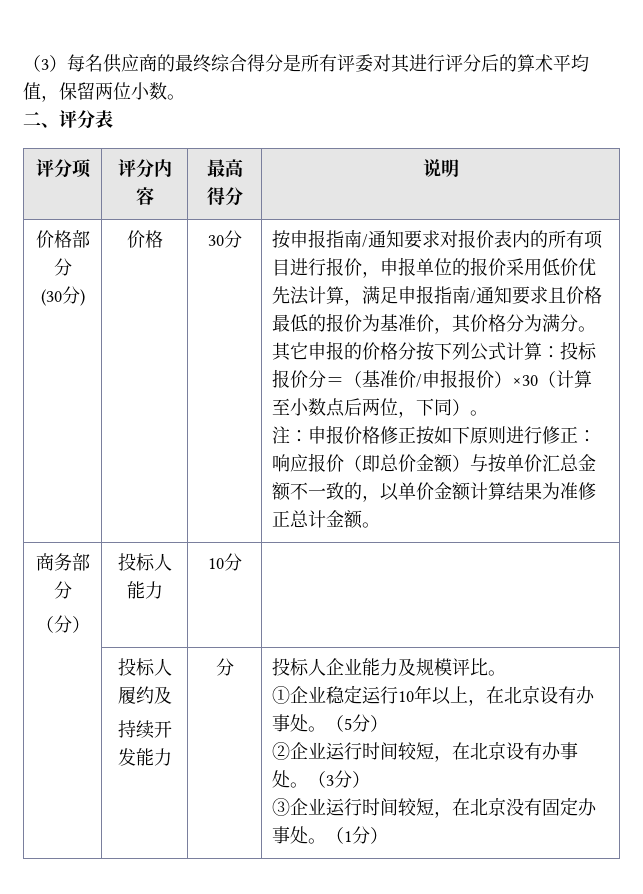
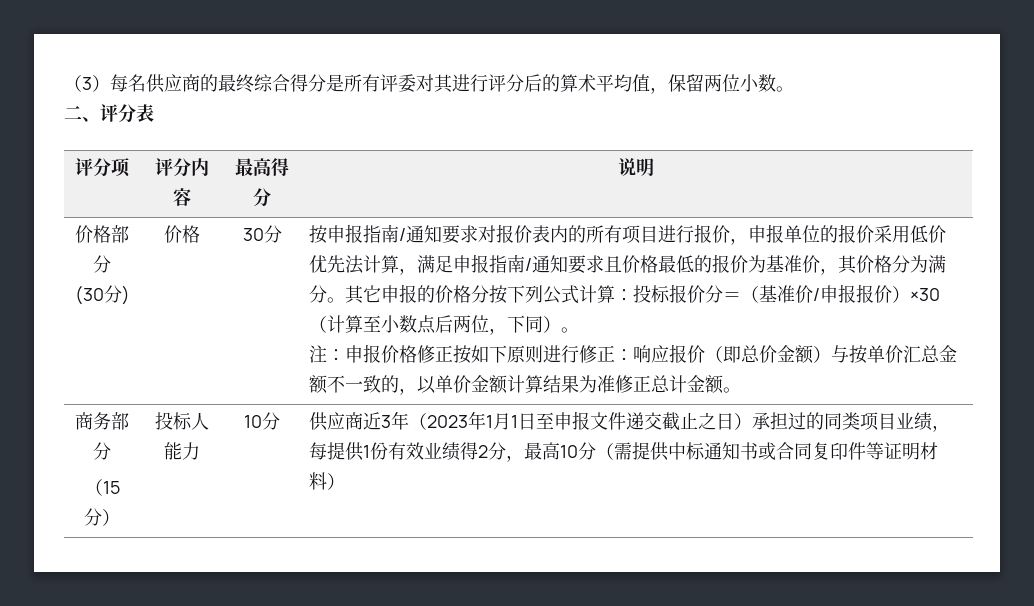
- （分）
+ （15分）
- 投标人履约及
- 持续开发能力 | 分 | 投标人企业能力及规模评比。
- ①企业稳定运行10年以上，在北京设有办事处。（5分）
- ②企业运行时间较短，在北京设有办事处。（3分）
- ③企业运行时间较短，在北京没有固定办事处。（1分）
+ 供应商近3年（2023年1月1日至申报文件递交截止之日）承担过的同类项目业绩，每提供1份有效业绩得2分，最高10分（需提供中标通知书或合同复印件等证明材料）

